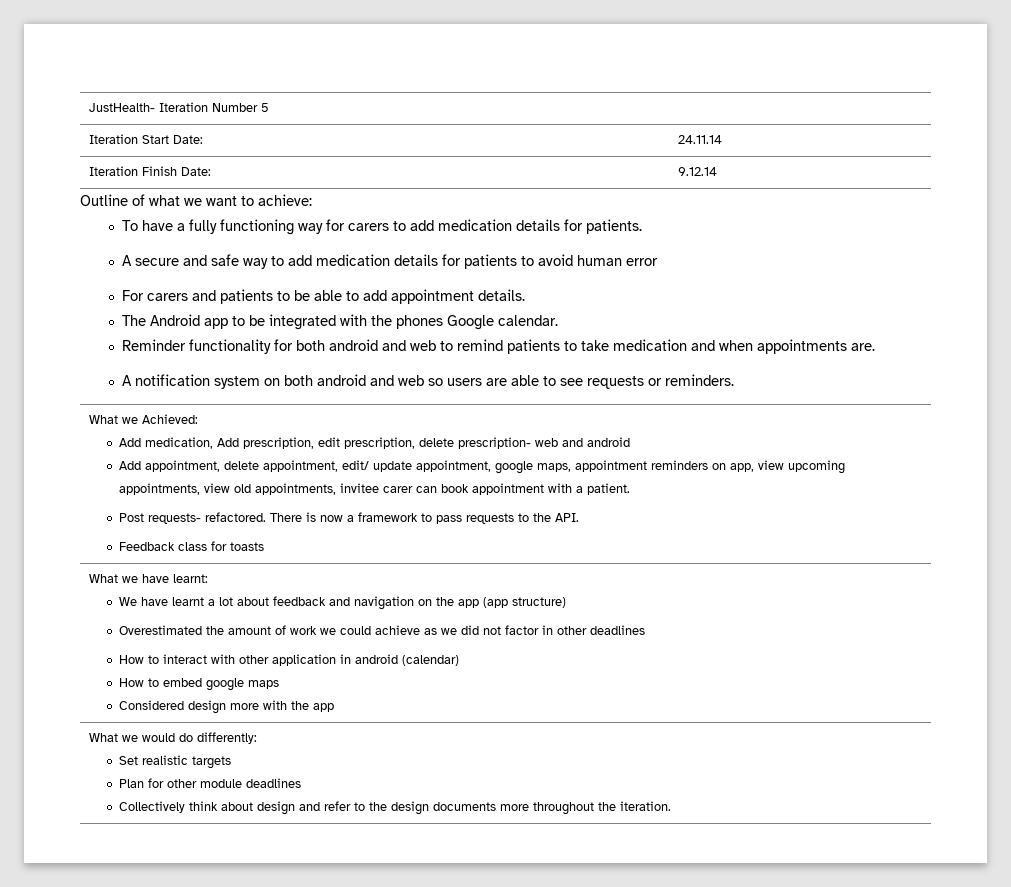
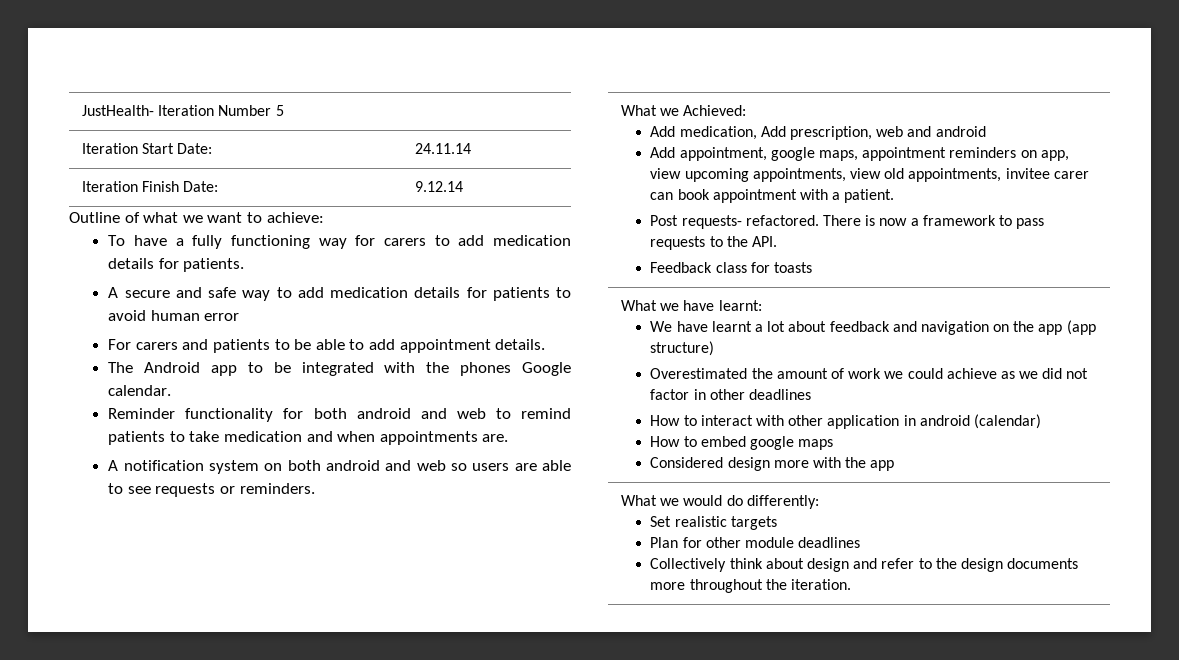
- Add medication, Add prescription, edit prescription, delete prescription- web and android
+ Add medication, Add prescription, web and android
- Add appointment, delete appointment, edit/ update appointment, google maps, appointment reminders on app, view upcoming appointments, view old appointments, invitee carer can book appointment with a patient.
+ Add appointment, google maps, appointment reminders on app, view upcoming appointments, view old appointments, invitee carer can book appointment with a patient.

